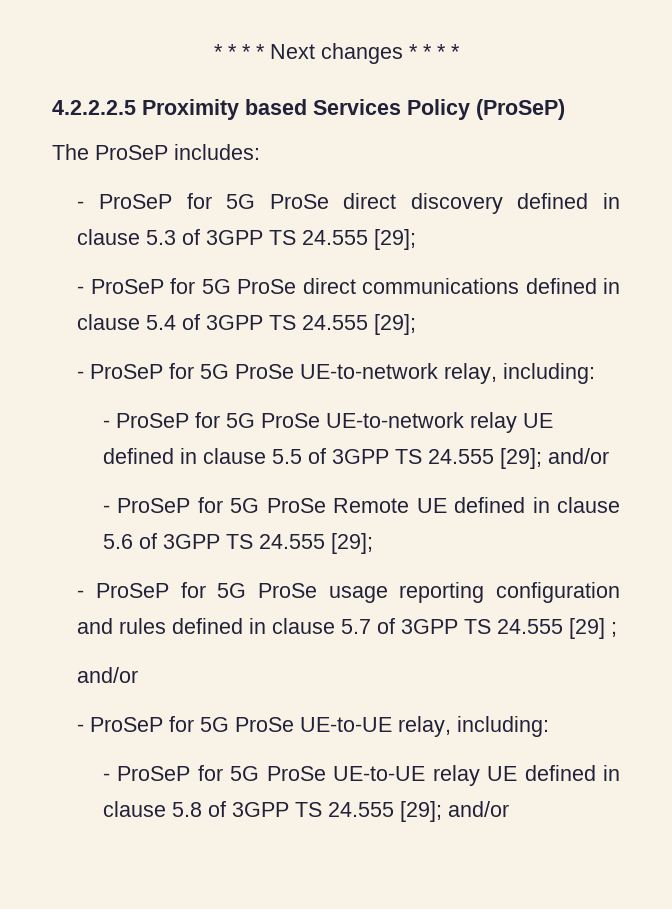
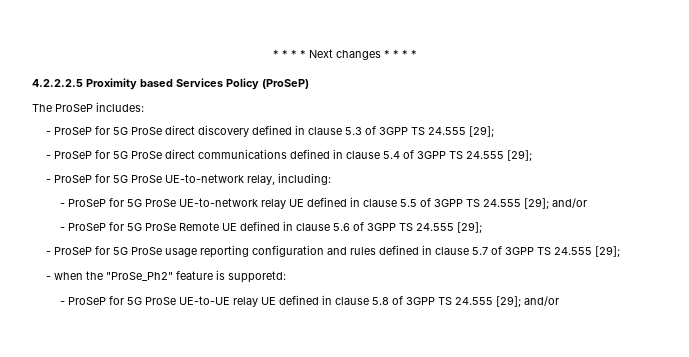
- - ProSeP for 5G ProSe usage reporting configuration and rules defined in clause 5.7 of 3GPP TS 24.555 [29] ;
- and/or
- - ProSeP for 5G ProSe UE-to-UE relay, including:
+ - ProSeP for 5G ProSe usage reporting configuration and rules defined in clause 5.7 of 3GPP TS 24.555 [29];
+ - when the "ProSe_Ph2" feature is supporetd:

